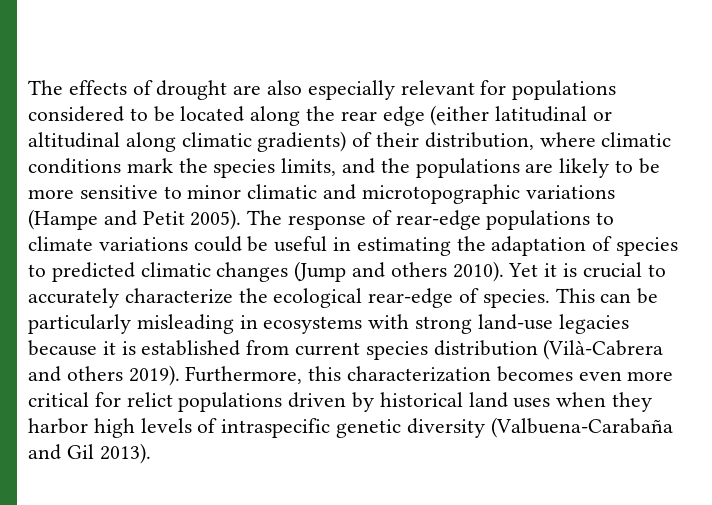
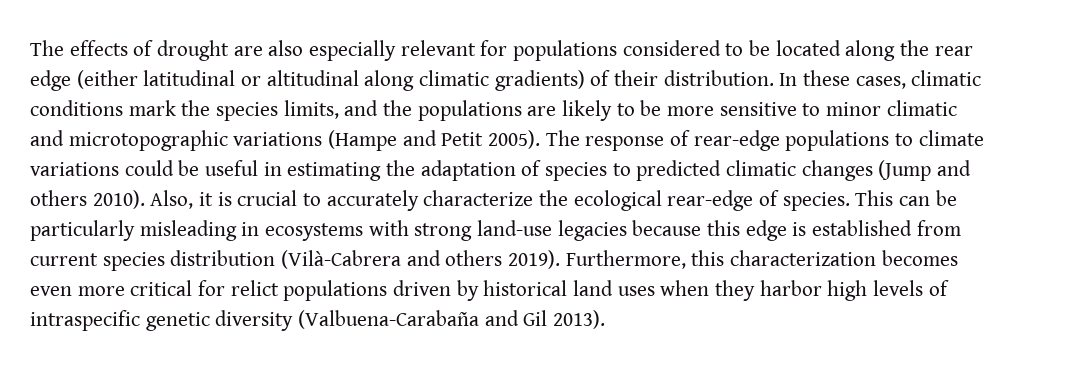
- The effects of drought are also especially relevant for populations considered to be located along the rear edge (either latitudinal or altitudinal along climatic gradients) of their distribution, where climatic conditions mark the species limits, and the populations are likely to be more sensitive to minor climatic and microtopographic variations (Hampe and Petit 2005).
+ The effects of drought are also especially relevant for populations considered to be located along the rear edge (either latitudinal or altitudinal along climatic gradients) of their distribution. In these cases, climatic conditions mark the species limits, and the populations are likely to be more sensitive to minor climatic and microtopographic variations (Hampe and Petit 2005).
- Yet it is crucial to accurately characterize the ecological rear-edge of species.
+ Also, it is crucial to accurately characterize the ecological rear-edge of species.
- This can be particularly misleading in ecosystems with strong land-use legacies because it is established from current species distribution (Vilà-Cabrera and others 2019).
+ This can be particularly misleading in ecosystems with strong land-use legacies because this edge is established from current species distribution (Vilà-Cabrera and others 2019).

